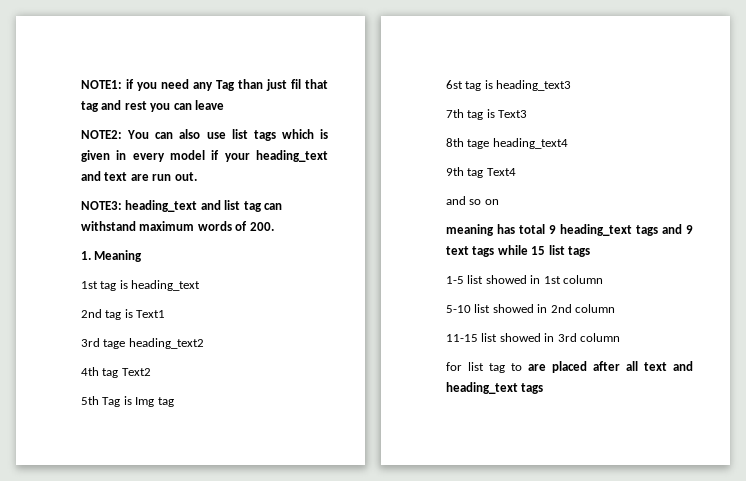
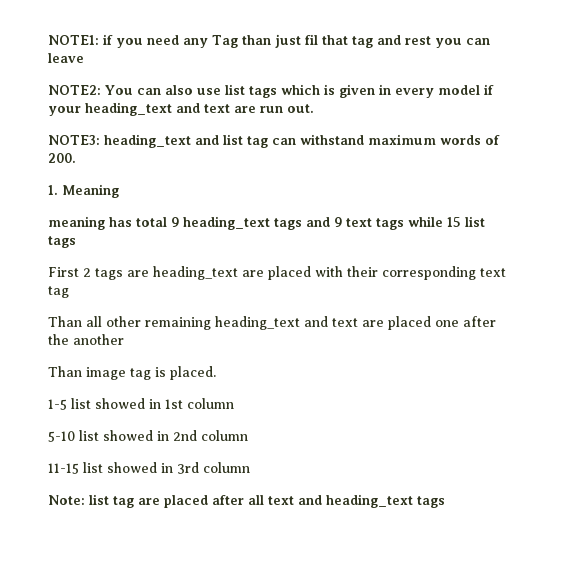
- 1st tag is heading_text
- 2nd tag is Text1
- 3rd tage heading_text2
- 4th tag Text2
- 5th Tag is Img tag
- 6st tag is heading_text3
- 7th tag is Text3
- 8th tage heading_text4
- 9th tag Text4
- and so on
+ First 2 tags are heading_text are placed with their corresponding text tag
+ Than all other remaining heading_text and text are placed one after the another
+ Than image tag is placed.
- for list tag to are placed after all text and heading_text tags
+ Note: list tag are placed after all text and heading_text tags

